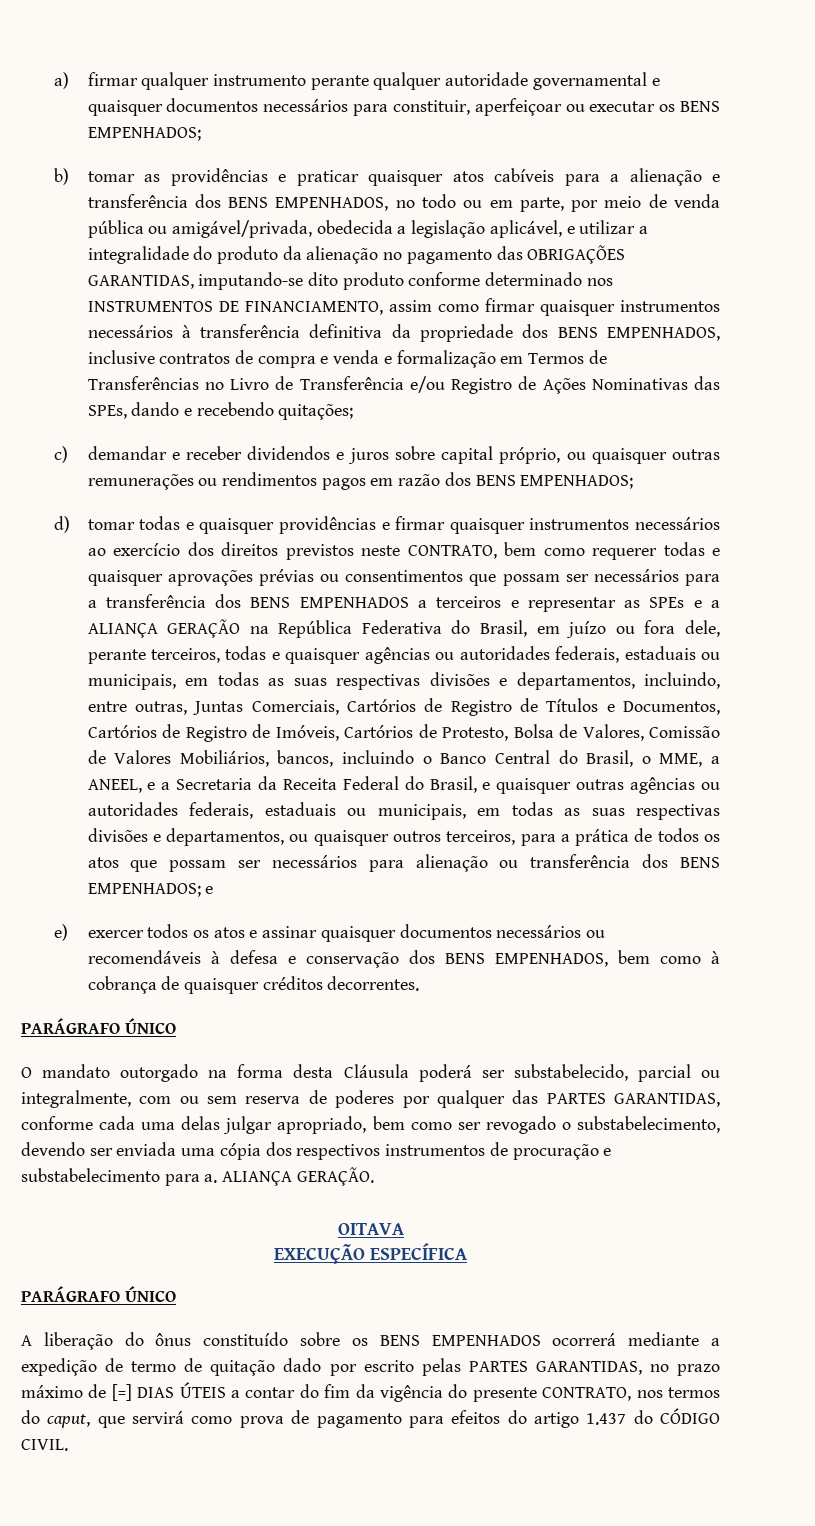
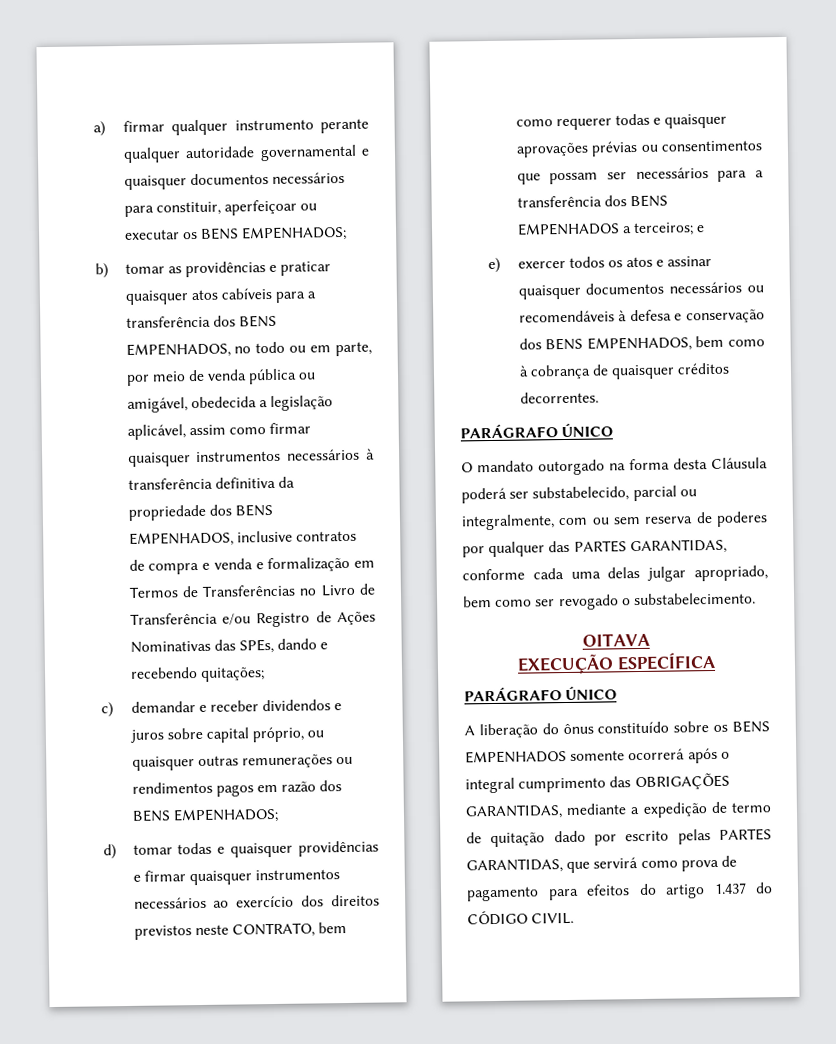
- b) tomar as providências e praticar quaisquer atos cabíveis para a alienação e transferência dos BENS EMPENHADOS, no todo ou em parte, por meio de venda pública ou amigável/privada, obedecida a legislação aplicável, e utilizar a integralidade do produto da alienação no pagamento das OBRIGAÇÕES GARANTIDAS, imputando-se dito produto conforme determinado nos INSTRUMENTOS DE FINANCIAMENTO, assim como firmar quaisquer instrumentos necessários à transferência definitiva da propriedade dos BENS EMPENHADOS, inclusive contratos de compra e venda e formalização em Termos de Transferências no Livro de Transferência e/ou Registro de Ações Nominativas das SPEs, dando e recebendo quitações;
+ b) tomar as providências e praticar quaisquer atos cabíveis para a transferência dos BENS EMPENHADOS, no todo ou em parte, por meio de venda pública ou amigável, obedecida a legislação aplicável, assim como firmar quaisquer instrumentos necessários à transferência definitiva da propriedade dos BENS EMPENHADOS, inclusive contratos de compra e venda e formalização em Termos de Transferências no Livro de Transferência e/ou Registro de Ações Nominativas das SPEs, dando e recebendo quitações;
- d) tomar todas e quaisquer providências e firmar quaisquer instrumentos necessários ao exercício dos direitos previstos neste CONTRATO, bem como requerer todas e quaisquer aprovações prévias ou consentimentos que possam ser necessários para a transferência dos BENS EMPENHADOS a terceiros e representar as SPEs e a ALIANÇA GERAÇÃO na República Federativa do Brasil, em juízo ou fora dele, perante terceiros, todas e quaisquer agências ou autoridades federais, estaduais ou municipais, em todas as suas respectivas divisões e departamentos, incluindo, entre outras, Juntas Comerciais, Cartórios de Registro de Títulos e Documentos, Cartórios de Registro de Imóveis, Cartórios de Protesto, Bolsa de Valores, Comissão de Valores Mobiliários, bancos, incluindo o Banco Central do Brasil, o MME, a ANEEL, e a Secretaria da Receita Federal do Brasil, e quaisquer outras agências ou autoridades federais, estaduais ou municipais, em todas as suas respectivas divisões e departamentos, ou quaisquer outros terceiros, para a prática de todos os atos que possam ser necessários para alienação ou transferência dos BENS EMPENHADOS; e
+ d) tomar todas e quaisquer providências e firmar quaisquer instrumentos necessários ao exercício dos direitos previstos neste CONTRATO, bem como requerer todas e quaisquer aprovações prévias ou consentimentos que possam ser necessários para a transferência dos BENS EMPENHADOS a terceiros; e
- O mandato outorgado na forma desta Cláusula poderá ser substabelecido, parcial ou integralmente, com ou sem reserva de poderes por qualquer das PARTES GARANTIDAS, conforme cada uma delas julgar apropriado, bem como ser revogado o substabelecimento, devendo ser enviada uma cópia dos respectivos instrumentos de procuração e substabelecimento para a. ALIANÇA GERAÇÃO.
+ O mandato outorgado na forma desta Cláusula poderá ser substabelecido, parcial ou integralmente, com ou sem reserva de poderes por qualquer das PARTES GARANTIDAS, conforme cada uma delas julgar apropriado, bem como ser revogado o substabelecimento.
- A liberação do ônus constituído sobre os BENS EMPENHADOS ocorrerá mediante a expedição de termo de quitação dado por escrito pelas PARTES GARANTIDAS, no prazo máximo de [=] DIAS ÚTEIS a contar do fim da vigência do presente CONTRATO, nos termos do caput, que servirá como prova de pagamento para efeitos do artigo 1.437 do CÓDIGO CIVIL.
+ A liberação do ônus constituído sobre os BENS EMPENHADOS somente ocorrerá após o integral cumprimento das OBRIGAÇÕES GARANTIDAS, mediante a expedição de termo de quitação dado por escrito pelas PARTES GARANTIDAS, que servirá como prova de pagamento para efeitos do artigo 1.437 do CÓDIGO CIVIL.

